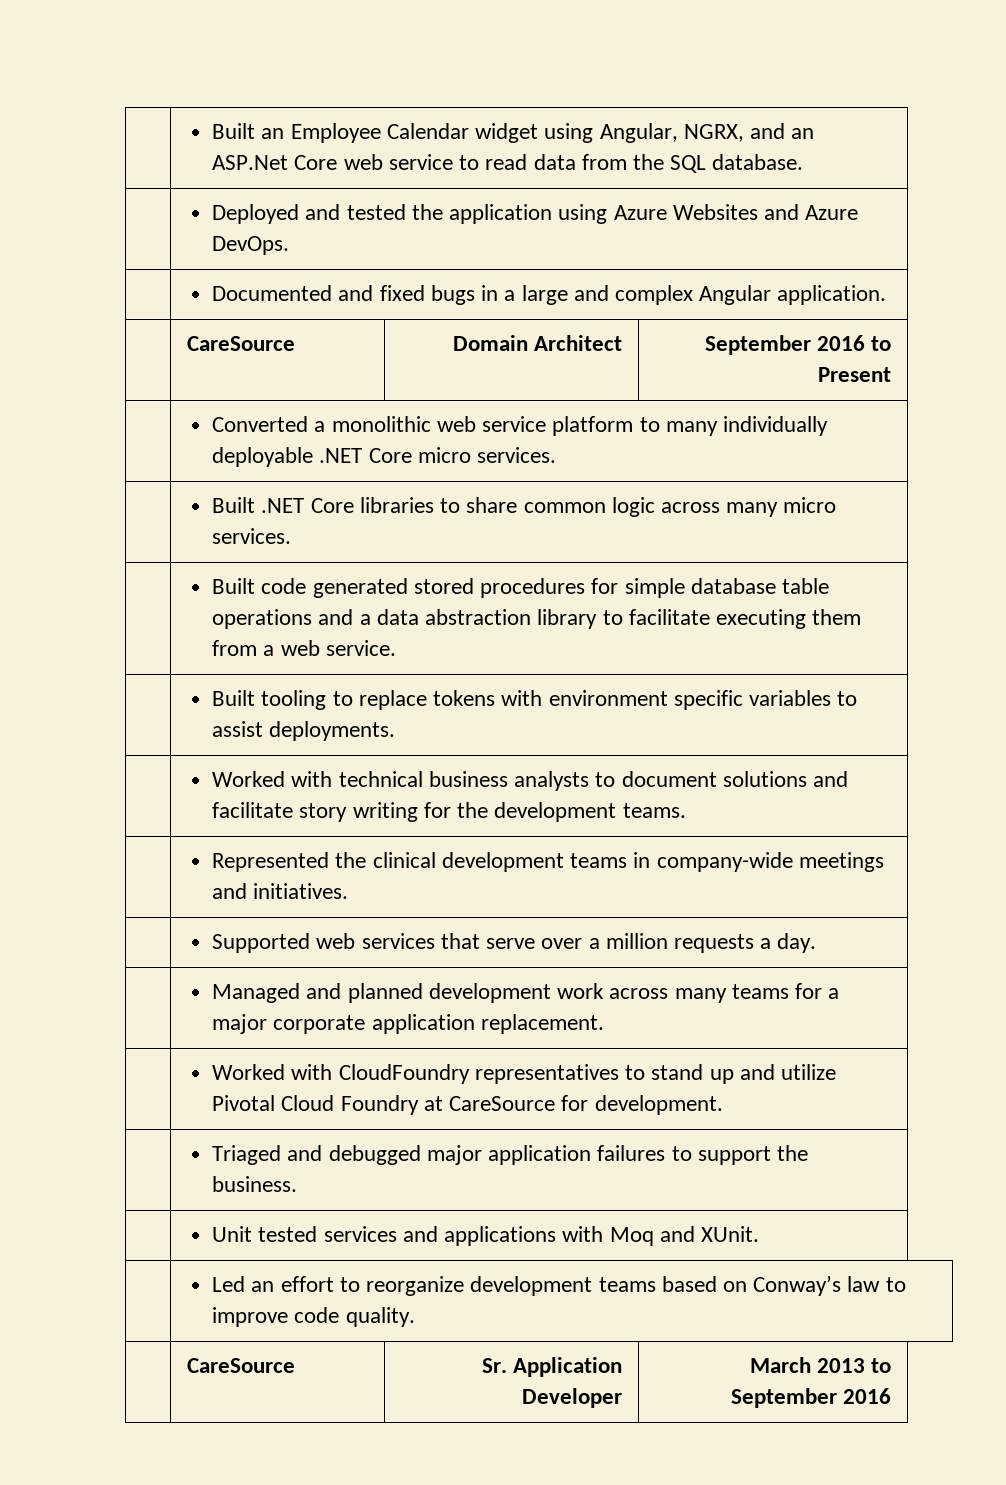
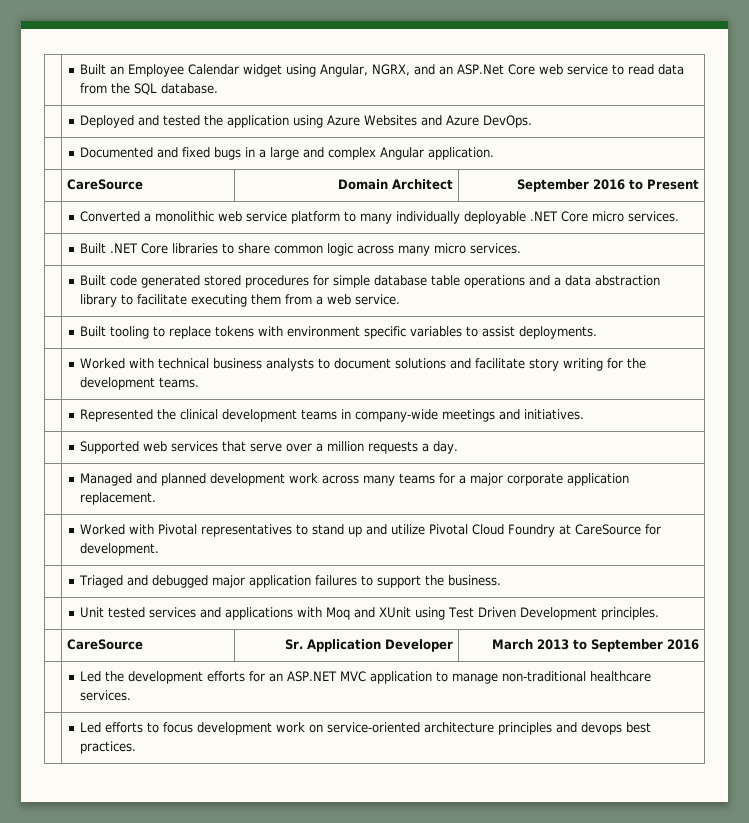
- | Worked with CloudFoundry representatives to stand up and utilize Pivotal Cloud Foundry at CareSource for development.
+ | Worked with Pivotal representatives to stand up and utilize Pivotal Cloud Foundry at CareSource for development.
- | Unit tested services and applications with Moq and XUnit.
- | Led an effort to reorganize development teams based on Conway’s law to improve code quality.
+ | Unit tested services and applications with Moq and XUnit using Test Driven Development principles.
+ | Led the development efforts for an ASP.NET MVC application to manage non-traditional healthcare services.
+ | Led efforts to focus development work on service-oriented architecture principles and devops best practices.

